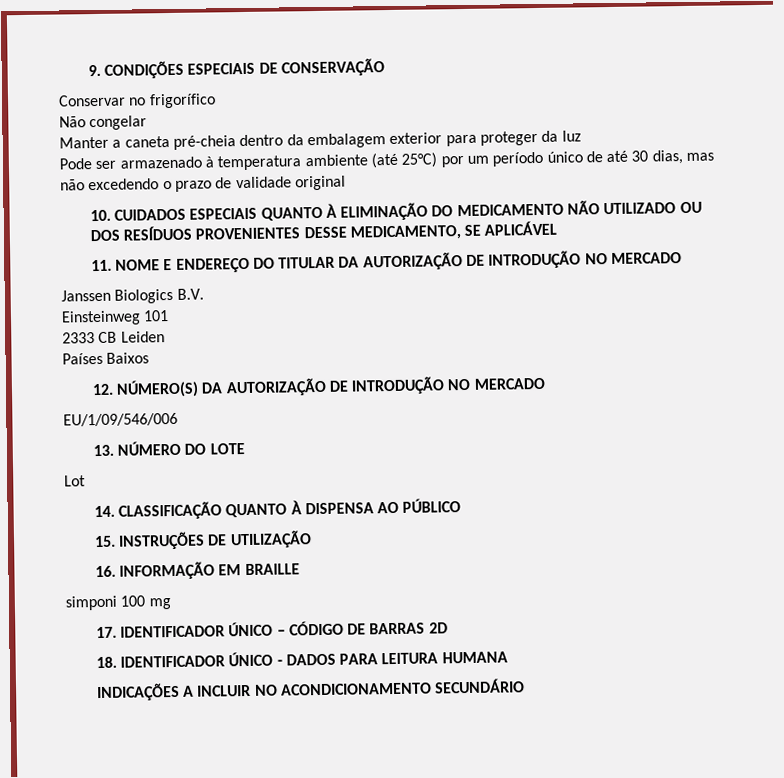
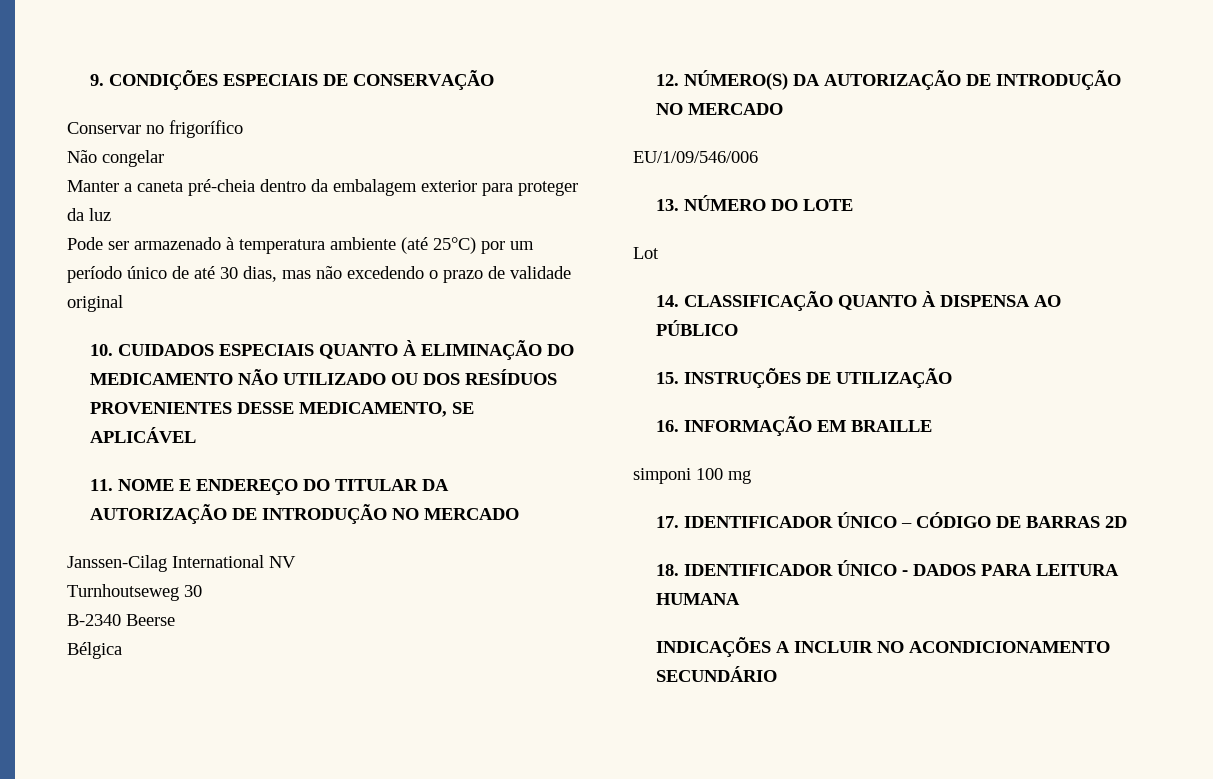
- Janssen Biologics B.V.
- Einsteinweg 101
- 2333 CB Leiden
- Países Baixos
+ Janssen-Cilag International NV
+ Turnhoutseweg 30
+ B-2340 Beerse
+ Bélgica

